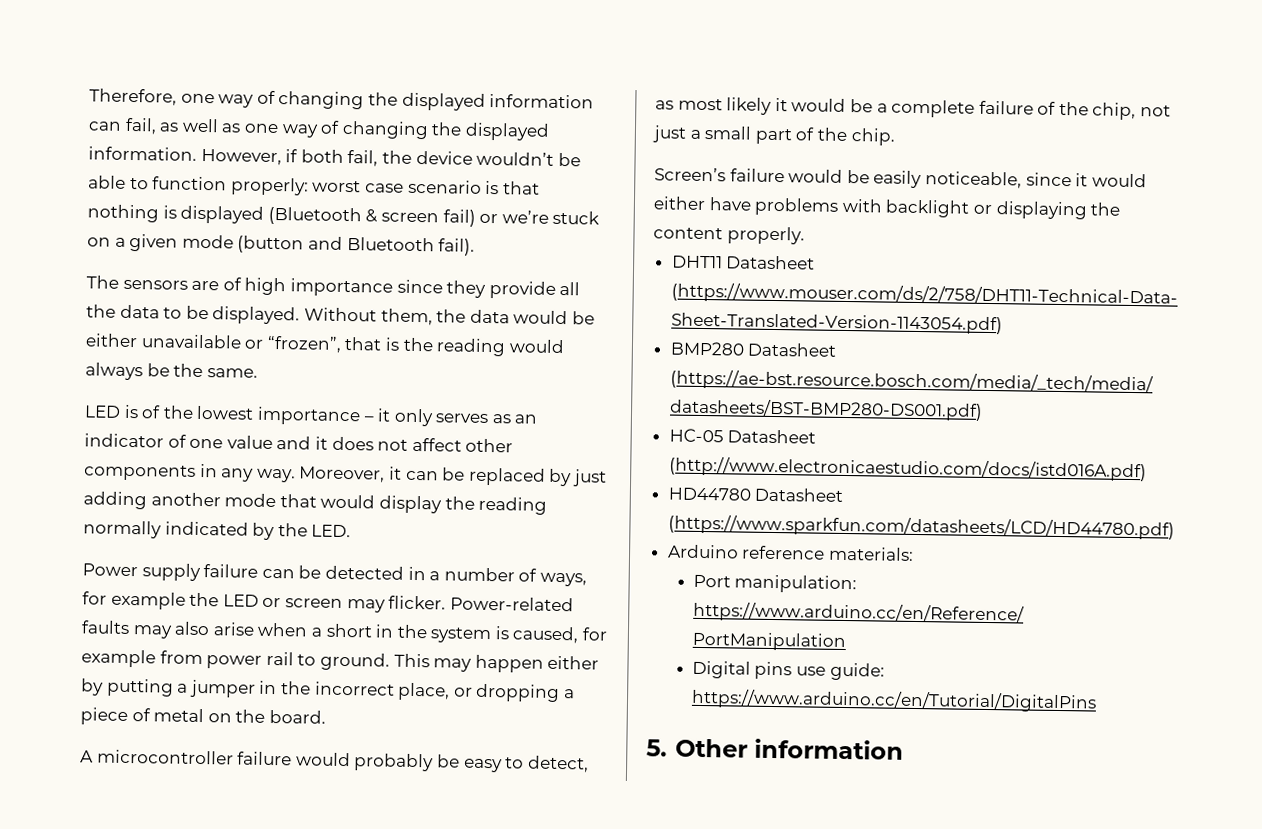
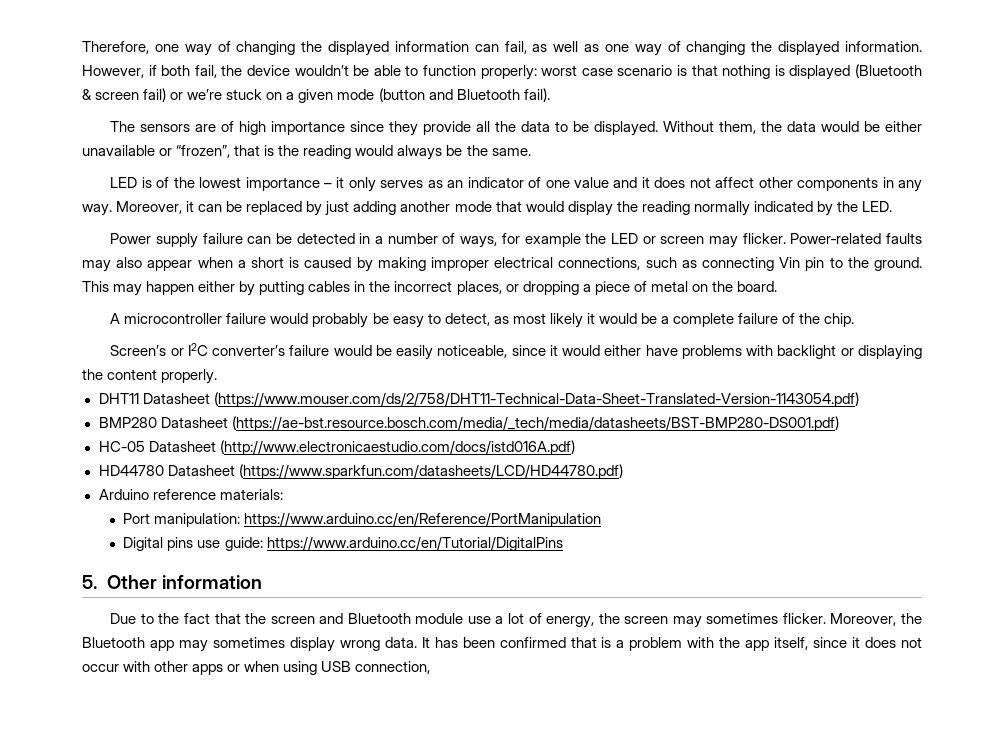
- Power‐related faults may also arise when a short in the system is caused, for example from power rail to ground.
+ Power‐related faults may also appear when a short is caused by making improper electrical connections, such as connecting Vin pin to the ground.
- This may happen either by putting a jumper in the incorrect place, or dropping a piece of metal on the board.
+ This may happen either by putting cables in the incorrect places, or dropping a piece of metal on the board.
- A microcontroller failure would probably be easy to detect, as most likely it would be a complete failure of the chip, not just a small part of the chip.
+ A microcontroller failure would probably be easy to detect, as most likely it would be a complete failure of the chip.
- Screen’s failure would be easily noticeable, since it would either have problems with backlight or displaying the content properly.
+ Screen’s or I2C converter’s failure would be easily noticeable, since it would either have problems with backlight or displaying the content properly.
+ Due to the fact that the screen and Bluetooth module use a lot of energy, the screen may sometimes flicker. Moreover, the Bluetooth app may sometimes display wrong data. It has been confirmed that is a problem with the app itself, since it does not occur with other apps or when using USB connection,

